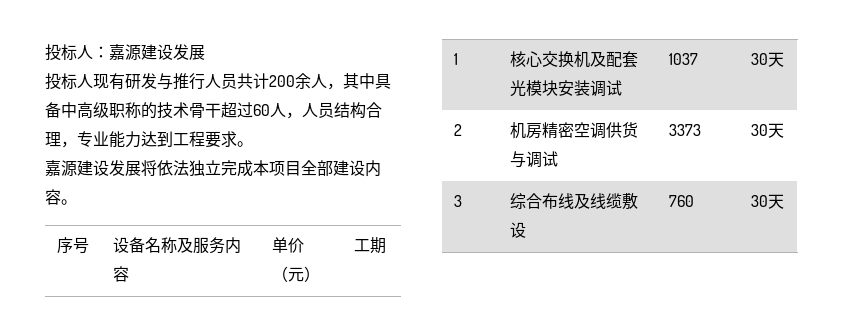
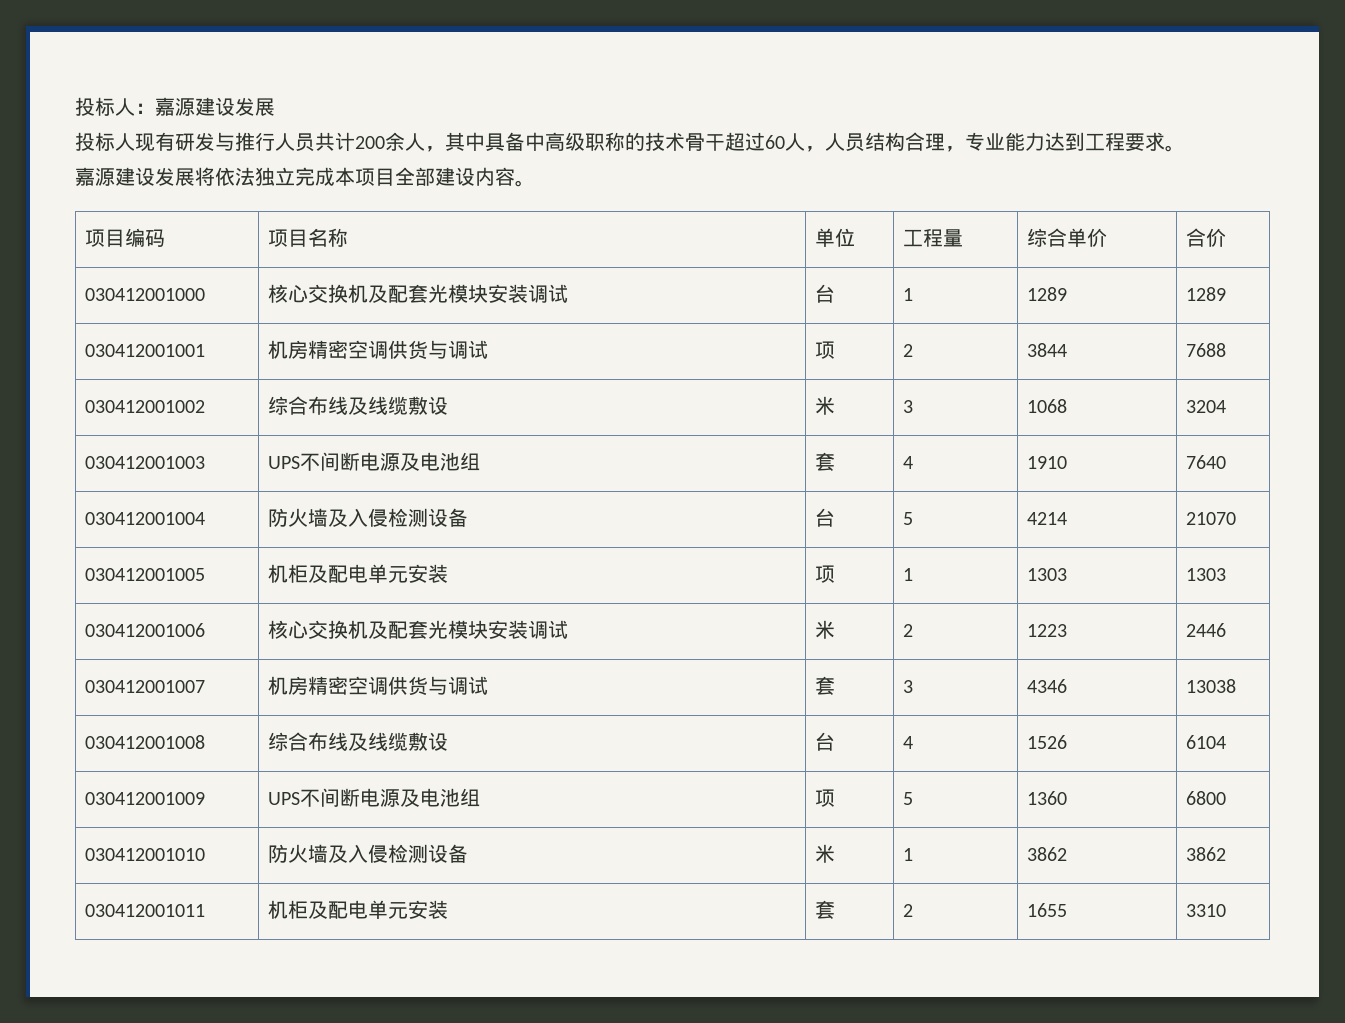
- 序号 | 设备名称及服务内容 | 单价（元） | 工期
- 1 | 核心交换机及配套光模块安装调试 | 1037 | 30天
- 2 | 机房精密空调供货与调试 | 3373 | 30天
- 3 | 综合布线及线缆敷设 | 760 | 30天
+ 项目编码 | 项目名称 | 单位 | 工程量 | 综合单价 | 合价
+ 030412001000 | 核心交换机及配套光模块安装调试 | 台 | 1 | 1289 | 1289
+ 030412001001 | 机房精密空调供货与调试 | 项 | 2 | 3844 | 7688
+ 030412001002 | 综合布线及线缆敷设 | 米 | 3 | 1068 | 3204
+ 030412001003 | UPS不间断电源及电池组 | 套 | 4 | 1910 | 7640
+ 030412001004 | 防火墙及入侵检测设备 | 台 | 5 | 4214 | 21070
+ 030412001005 | 机柜及配电单元安装 | 项 | 1 | 1303 | 1303
+ 030412001006 | 核心交换机及配套光模块安装调试 | 米 | 2 | 1223 | 2446
+ 030412001007 | 机房精密空调供货与调试 | 套 | 3 | 4346 | 13038
+ 030412001008 | 综合布线及线缆敷设 | 台 | 4 | 1526 | 6104
+ 030412001009 | UPS不间断电源及电池组 | 项 | 5 | 1360 | 6800
+ 030412001010 | 防火墙及入侵检测设备 | 米 | 1 | 3862 | 3862
+ 030412001011 | 机柜及配电单元安装 | 套 | 2 | 1655 | 3310

